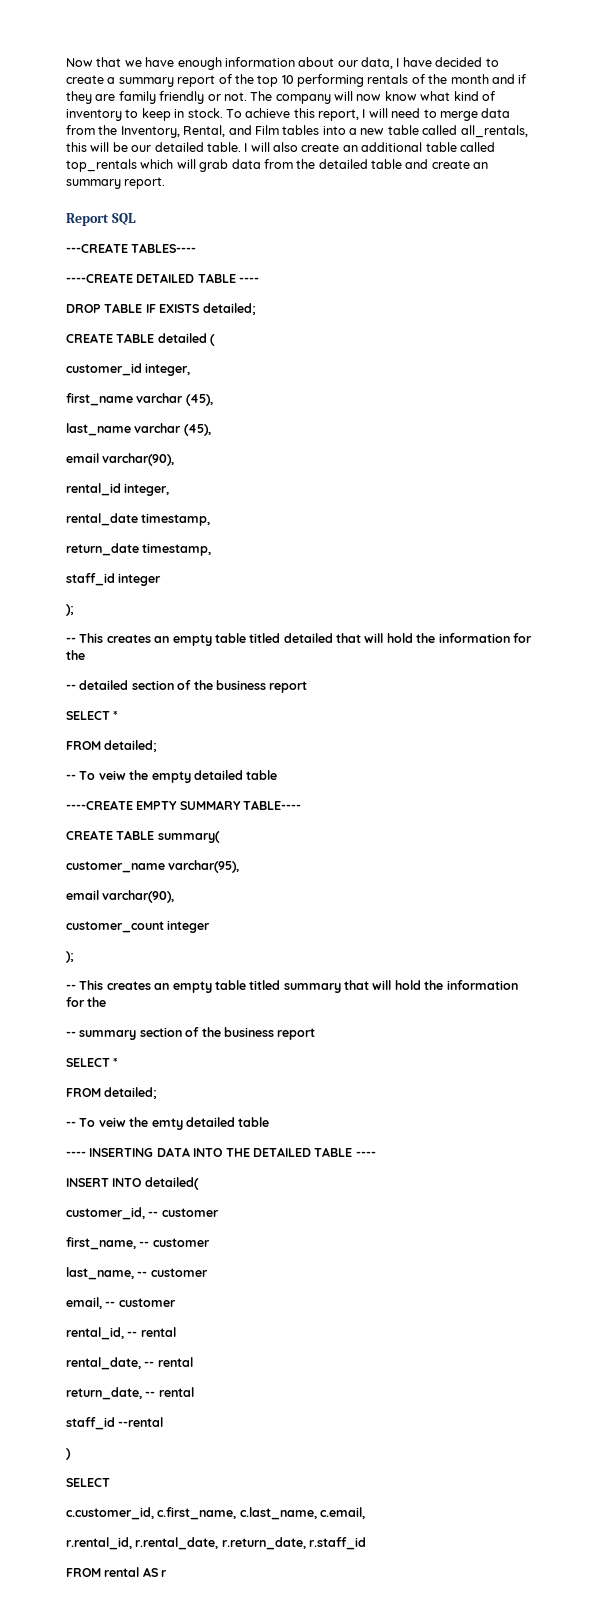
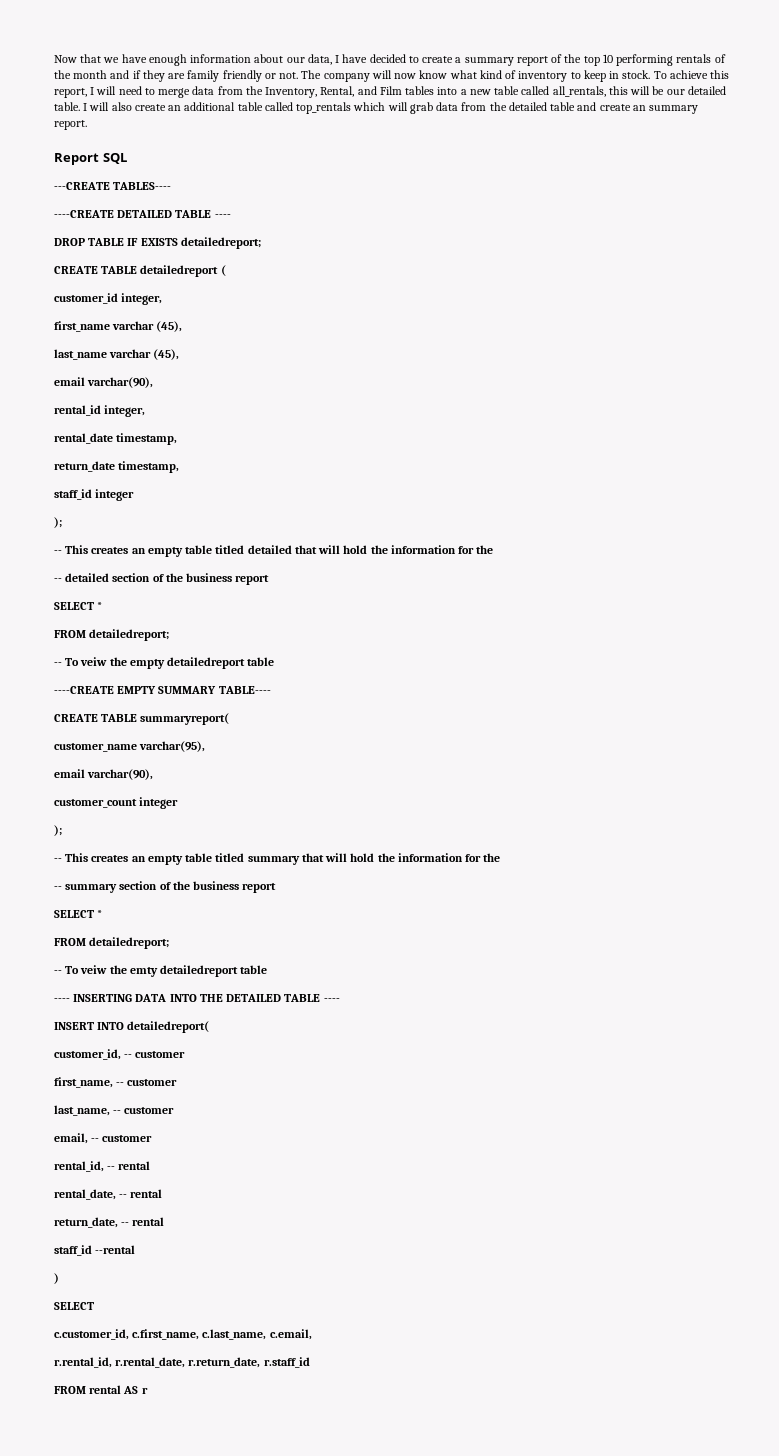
- DROP TABLE IF EXISTS detailed;
- CREATE TABLE detailed (
+ DROP TABLE IF EXISTS detailedreport;
+ CREATE TABLE detailedreport (
  -- detailed section of the business report
  SELECT *
- FROM detailed;
+ FROM detailedreport;
- -- To veiw the empty detailed table
+ -- To veiw the empty detailedreport table
- CREATE TABLE summary(
+ CREATE TABLE summaryreport(
  -- summary section of the business report
  SELECT *
- FROM detailed;
+ FROM detailedreport;
- -- To veiw the emty detailed table
+ -- To veiw the emty detailedreport table
- INSERT INTO detailed(
+ INSERT INTO detailedreport(

